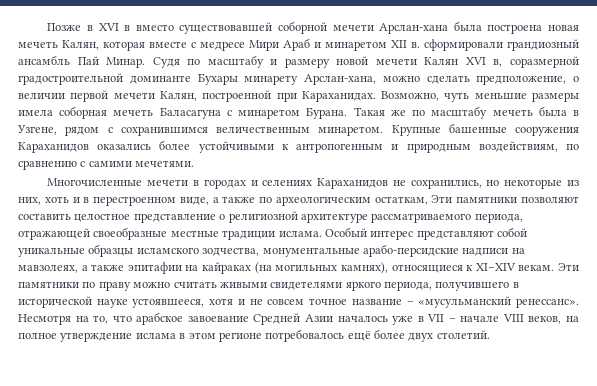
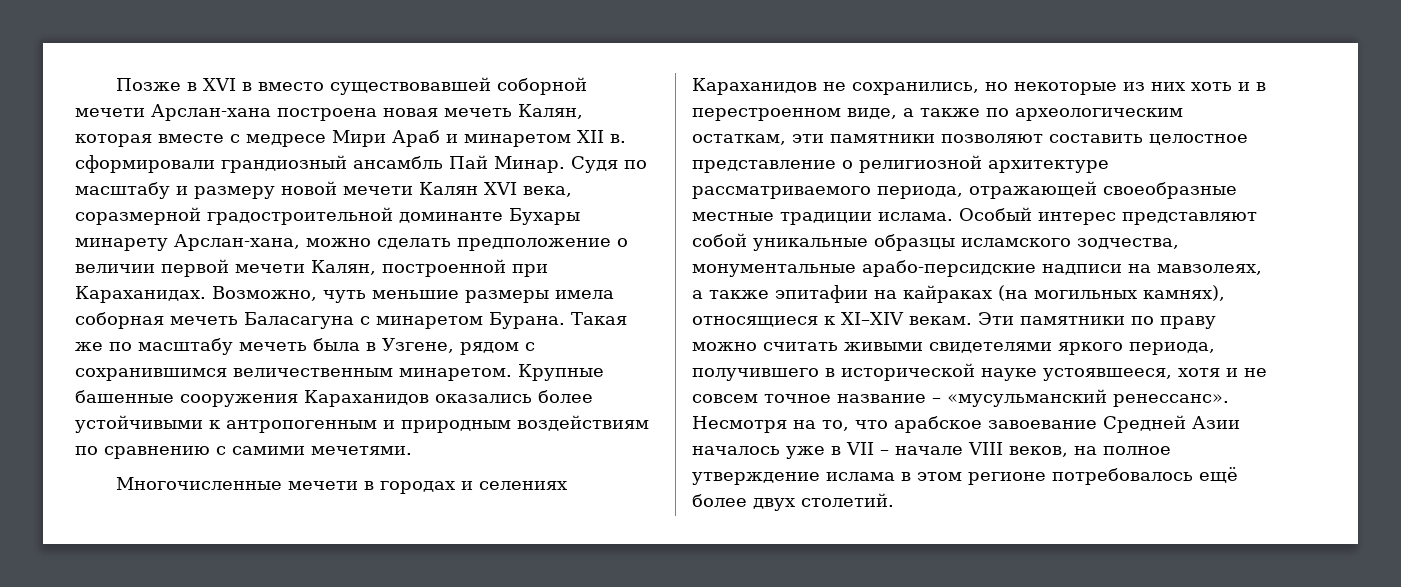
- Позже в ХVI в вместо существовавшей соборной мечети Арслан-хана была построена новая мечеть Калян, которая вместе с медресе Мири Араб и минаретом ХII в. сформировали грандиозный ансамбль Пай Минар.
+ Позже в ХVI в вместо существовавшей соборной мечети Арслан-хана построена новая мечеть Калян, которая вместе с медресе Мири Араб и минаретом ХII в. сформировали грандиозный ансамбль Пай Минар.
- Судя по масштабу и размеру новой мечети Калян ХVI в, соразмерной градостроительной доминанте Бухары минарету Арслан-хана, можно сделать предположение, о величии первой мечети Калян, построенной при Караханидах.
+ Судя по масштабу и размеру новой мечети Калян ХVI века, соразмерной градостроительной доминанте Бухары минарету Арслан-хана, можно сделать предположение о величии первой мечети Калян, построенной при Караханидах.
- Крупные башенные сооружения Караханидов оказались более устойчивыми к антропогенным и природным воздействиям, по сравнению с самими мечетями.
+ Крупные башенные сооружения Караханидов оказались более устойчивыми к антропогенным и природным воздействиям по сравнению с самими мечетями.
- Многочисленные мечети в городах и селениях Караханидов не сохранились, но некоторые из них, хоть и в перестроенном виде, а также по археологическим остаткам, Эти памятники позволяют составить целостное представление о религиозной архитектуре рассматриваемого периода, отражающей своеобразные местные традиции ислама.
+ Многочисленные мечети в городах и селениях Караханидов не сохранились, но некоторые из них хоть и в перестроенном виде, а также по археологическим остаткам, эти памятники позволяют составить целостное представление о религиозной архитектуре рассматриваемого периода, отражающей своеобразные местные традиции ислама.

